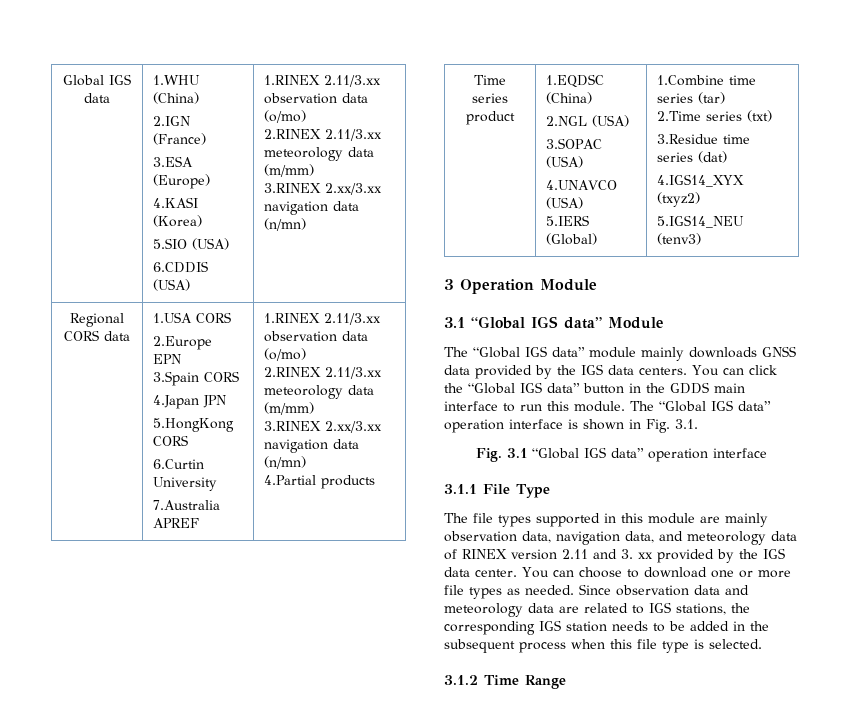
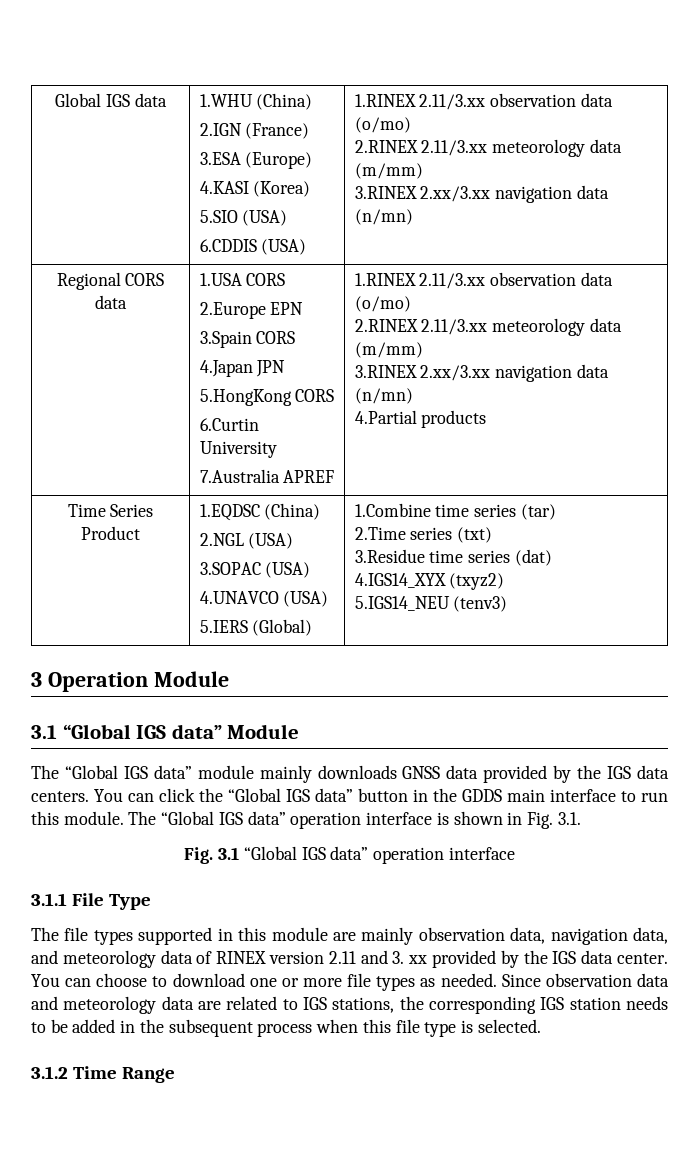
- Time series product | 1.EQDSC (China)
+ Time Series Product | 1.EQDSC (China)

